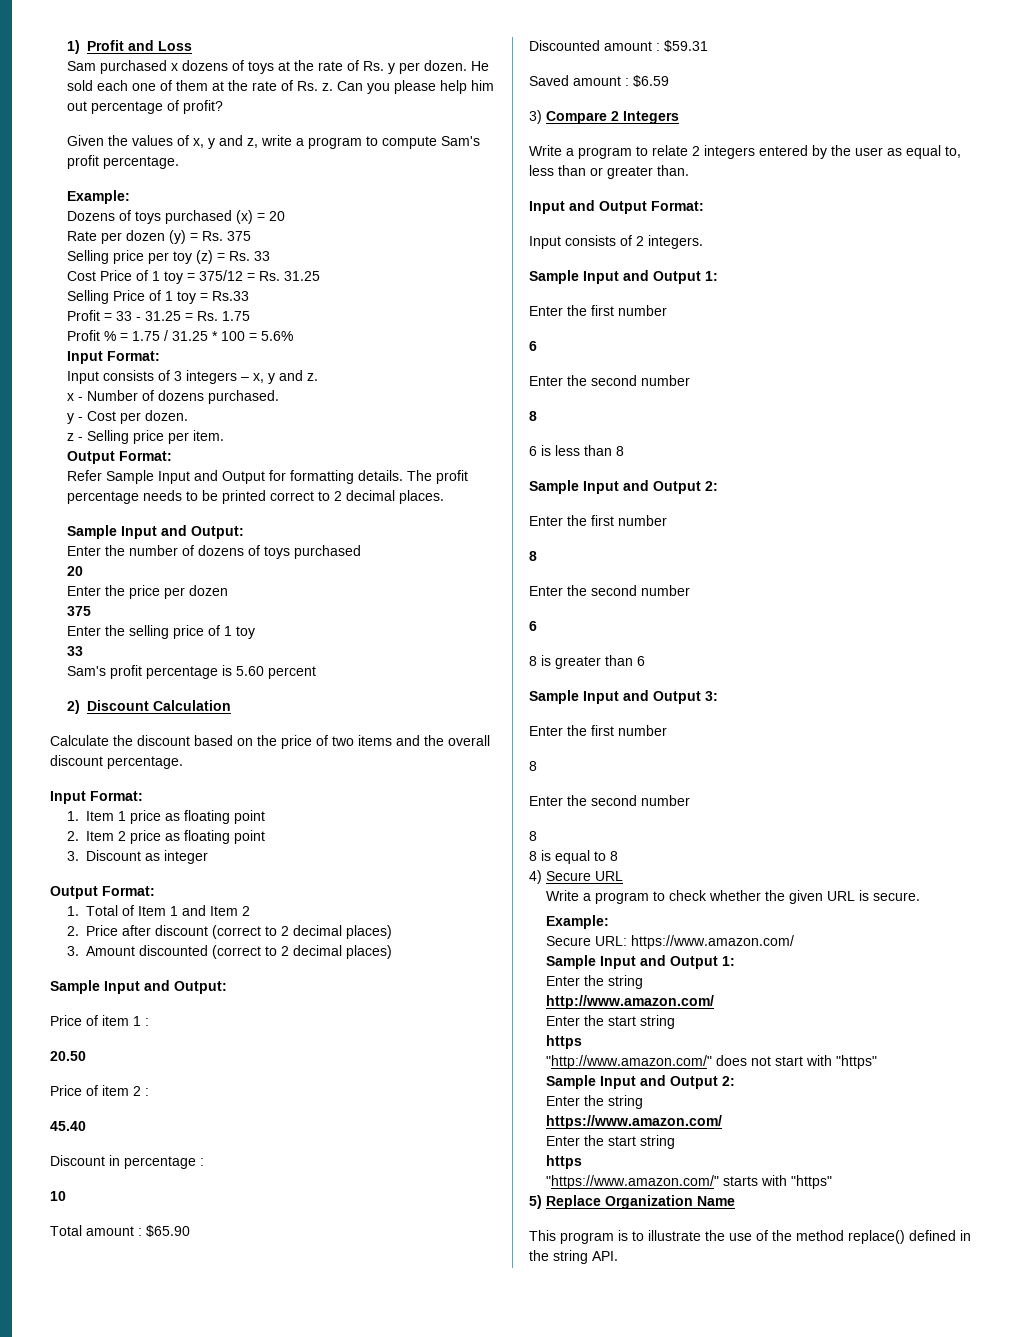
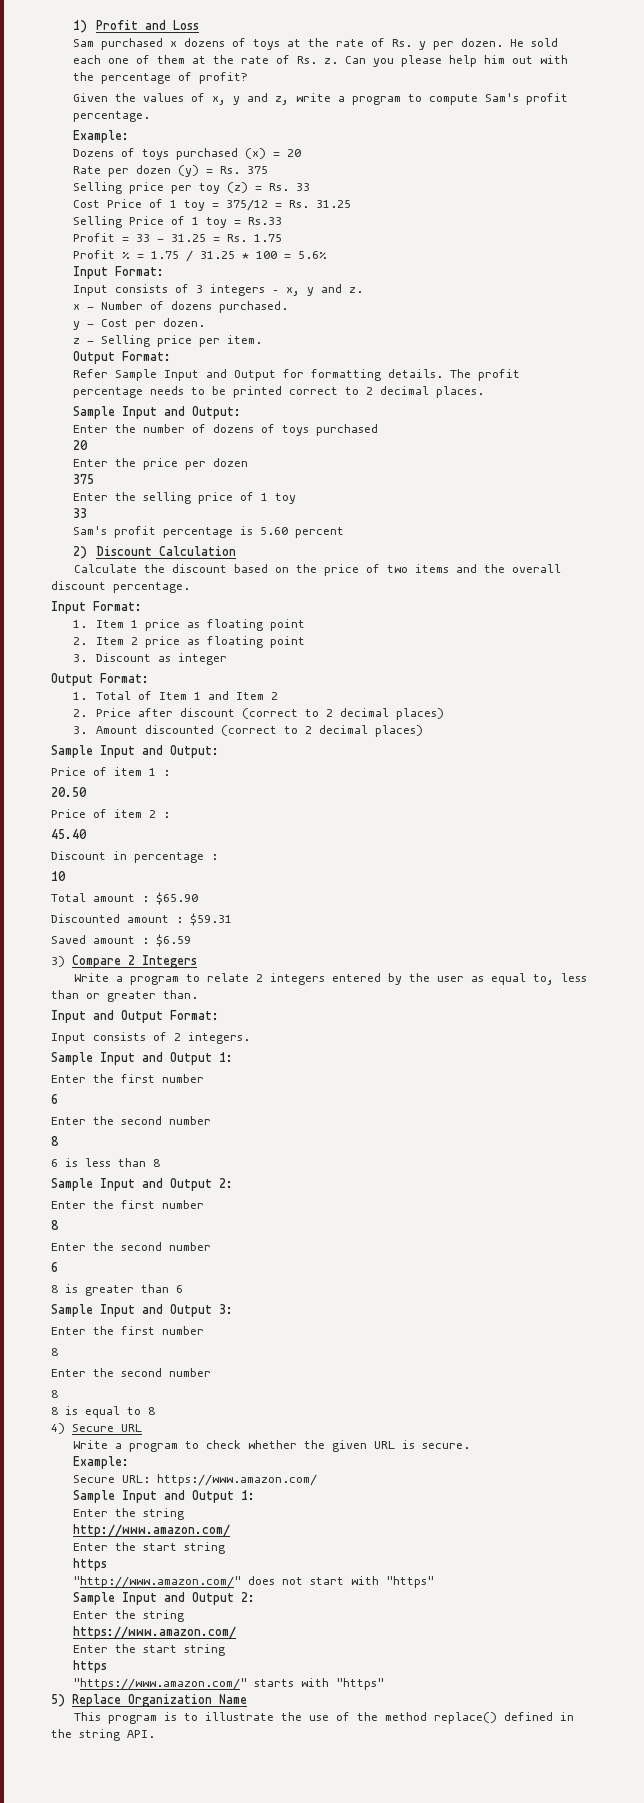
- Can you please help him out percentage of profit?
+ Can you please help him out with the percentage of profit?

